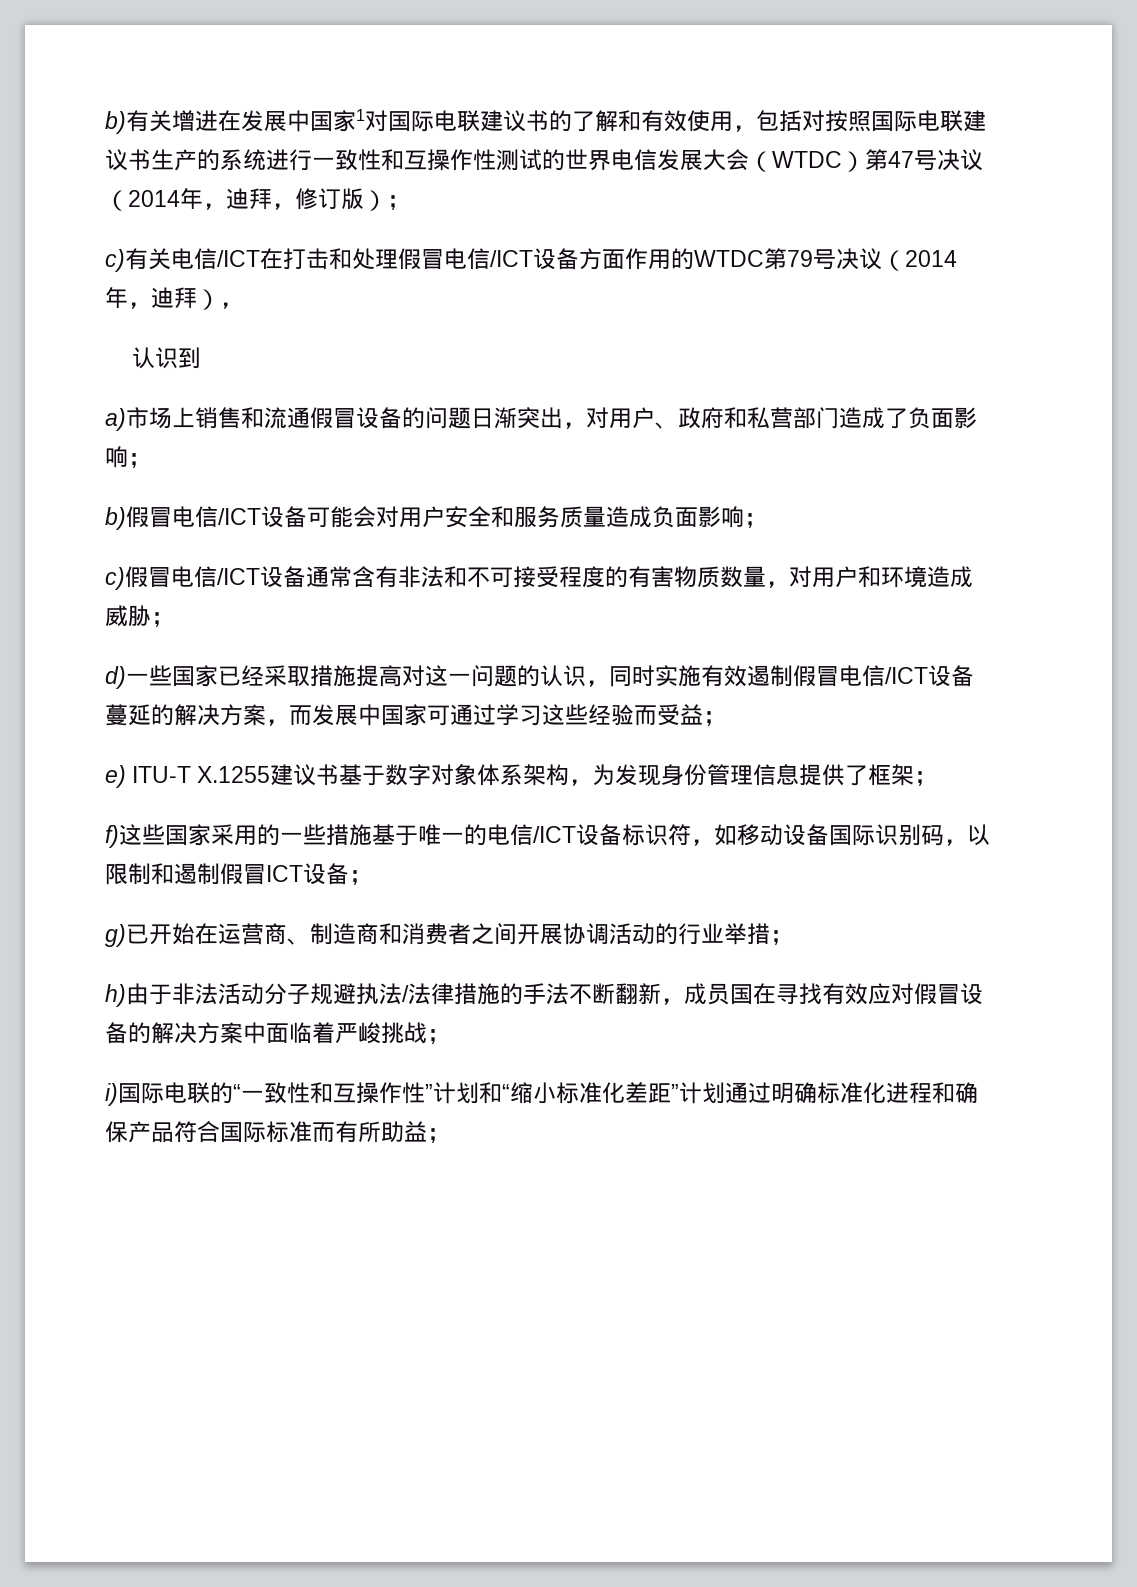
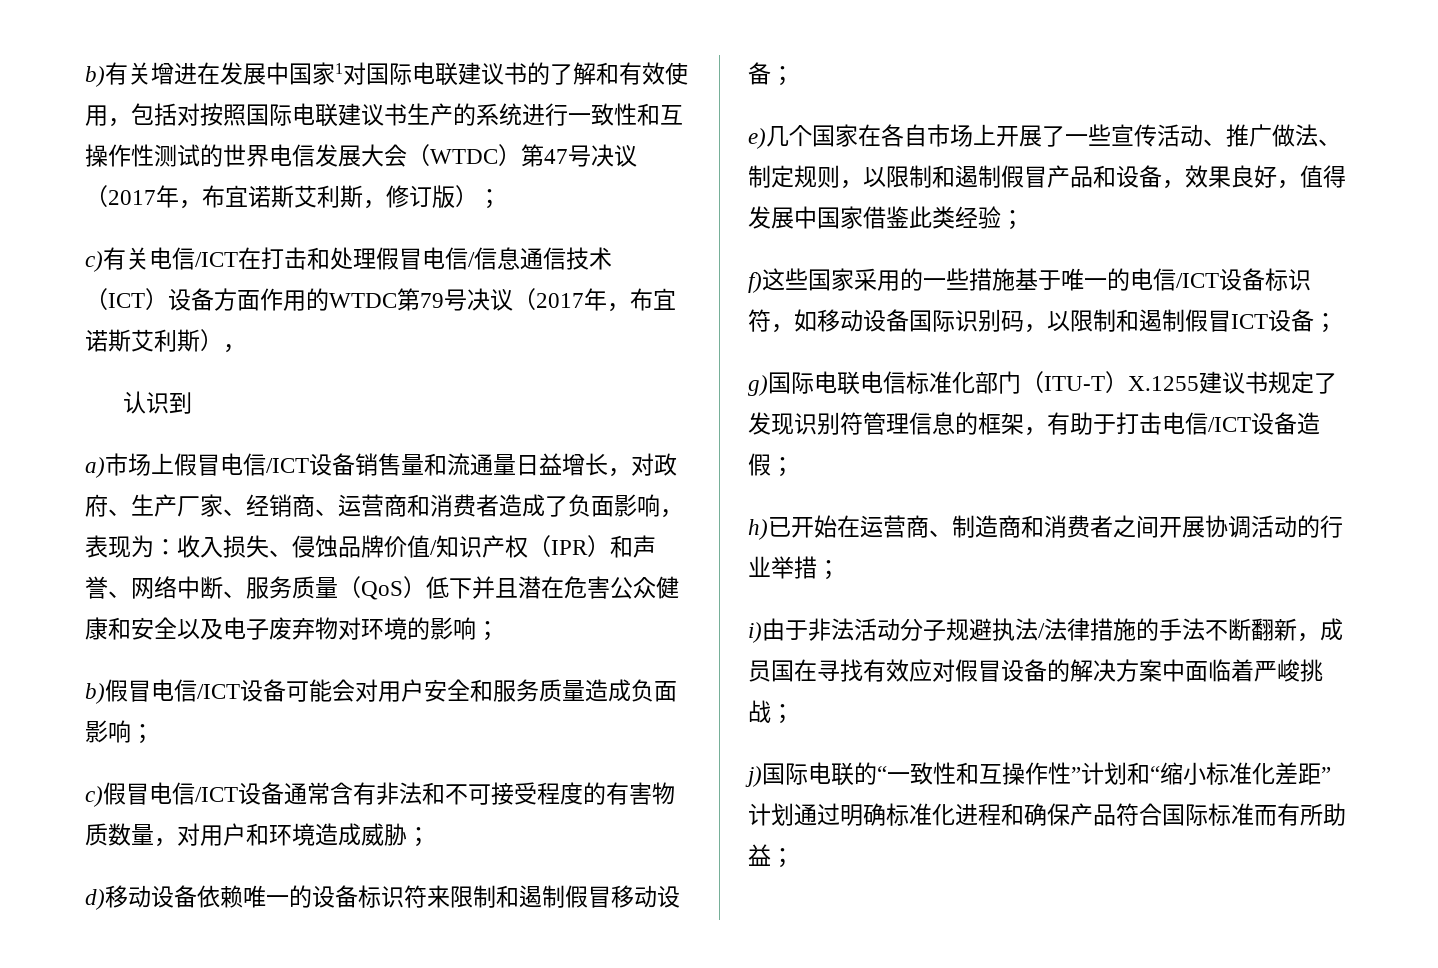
- b)有关增进在发展中国家1对国际电联建议书的了解和有效使用，包括对按照国际电联建议书生产的系统进行一致性和互操作性测试的世界电信发展大会（WTDC）第47号决议（2014年，迪拜，修订版）；
+ b)有关增进在发展中国家1对国际电联建议书的了解和有效使用，包括对按照国际电联建议书生产的系统进行一致性和互操作性测试的世界电信发展大会（WTDC）第47号决议（2017年，布宜诺斯艾利斯，修订版）；
- c)有关电信/ICT在打击和处理假冒电信/ICT设备方面作用的WTDC第79号决议（2014年，迪拜），
+ c)有关电信/ICT在打击和处理假冒电信/信息通信技术（ICT）设备方面作用的WTDC第79号决议（2017年，布宜诺斯艾利斯），
- a)市场上销售和流通假冒设备的问题日渐突出，对用户、政府和私营部门造成了负面影响；
+ a)市场上假冒电信/ICT设备销售量和流通量日益增长，对政府、生产厂家、经销商、运营商和消费者造成了负面影响，表现为：收入损失、侵蚀品牌价值/知识产权（IPR）和声誉、网络中断、服务质量（QoS）低下并且潜在危害公众健康和安全以及电子废弃物对环境的影响；
- d)一些国家已经采取措施提高对这一问题的认识，同时实施有效遏制假冒电信/ICT设备蔓延的解决方案，而发展中国家可通过学习这些经验而受益；
- e) ITU-T X.1255建议书基于数字对象体系架构，为发现身份管理信息提供了框架；
+ d)移动设备依赖唯一的设备标识符来限制和遏制假冒移动设备；
+ e)几个国家在各自市场上开展了一些宣传活动、推广做法、制定规则，以限制和遏制假冒产品和设备，效果良好，值得发展中国家借鉴此类经验；
- g)已开始在运营商、制造商和消费者之间开展协调活动的行业举措；
+ g)国际电联电信标准化部门（ITU-T）X.1255建议书规定了发现识别符管理信息的框架，有助于打击电信/ICT设备造假；
+ h)已开始在运营商、制造商和消费者之间开展协调活动的行业举措；
- h)由于非法活动分子规避执法/法律措施的手法不断翻新，成员国在寻找有效应对假冒设备的解决方案中面临着严峻挑战；
+ i)由于非法活动分子规避执法/法律措施的手法不断翻新，成员国在寻找有效应对假冒设备的解决方案中面临着严峻挑战；
- i)国际电联的“一致性和互操作性”计划和“缩小标准化差距”计划通过明确标准化进程和确保产品符合国际标准而有所助益；
+ j)国际电联的“一致性和互操作性”计划和“缩小标准化差距”计划通过明确标准化进程和确保产品符合国际标准而有所助益；

